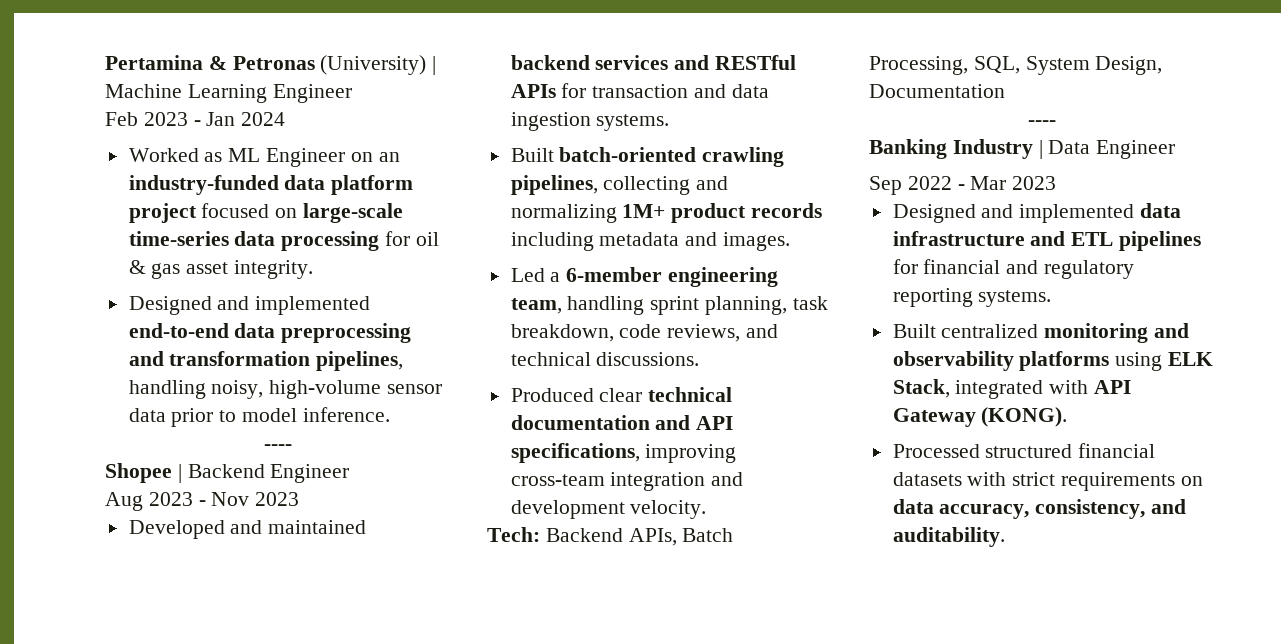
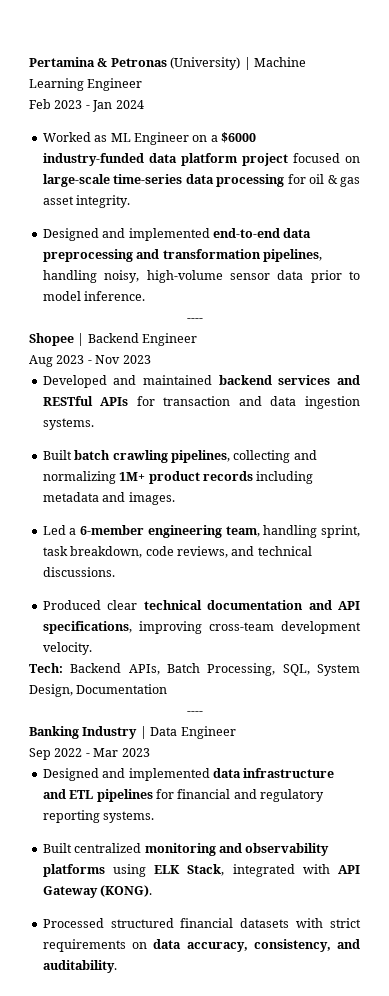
- Worked as ML Engineer on an industry-funded data platform project focused on large-scale time-series data processing for oil & gas asset integrity.
+ Worked as ML Engineer on a $6000 industry-funded data platform project focused on large-scale time-series data processing for oil & gas asset integrity.
- Built batch-oriented crawling pipelines, collecting and normalizing 1M+ product records including metadata and images.
+ Built batch crawling pipelines, collecting and normalizing 1M+ product records including metadata and images.
- Led a 6-member engineering team, handling sprint planning, task breakdown, code reviews, and technical discussions.
+ Led a 6-member engineering team, handling sprint, task breakdown, code reviews, and technical discussions.
- Produced clear technical documentation and API specifications, improving cross-team integration and development velocity.
+ Produced clear technical documentation and API specifications, improving cross-team development velocity.

